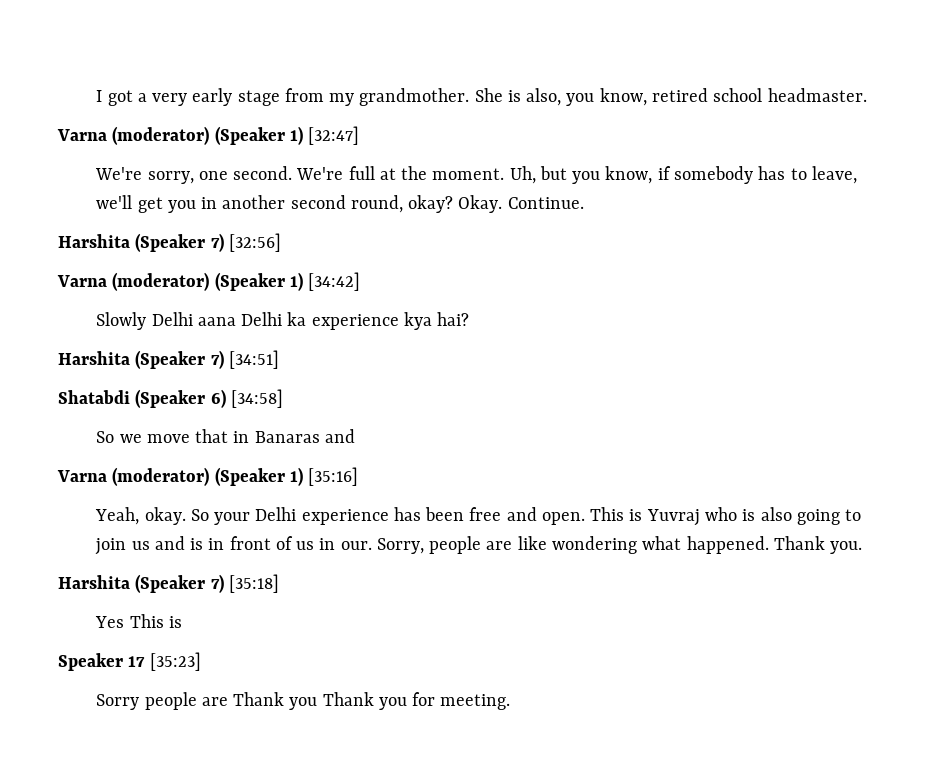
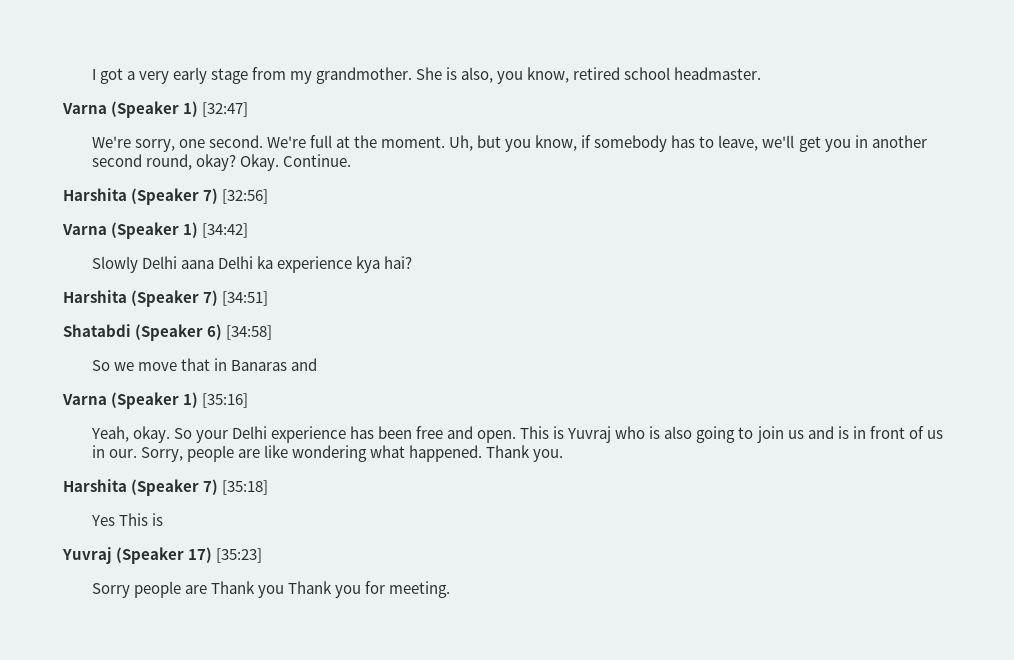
- Varna (moderator) (Speaker 1) [32:47]
+ Varna (Speaker 1) [32:47]
- Varna (moderator) (Speaker 1) [34:42]
+ Varna (Speaker 1) [34:42]
- Varna (moderator) (Speaker 1) [35:16]
+ Varna (Speaker 1) [35:16]
- Speaker 17 [35:23]
+ Yuvraj (Speaker 17) [35:23]

